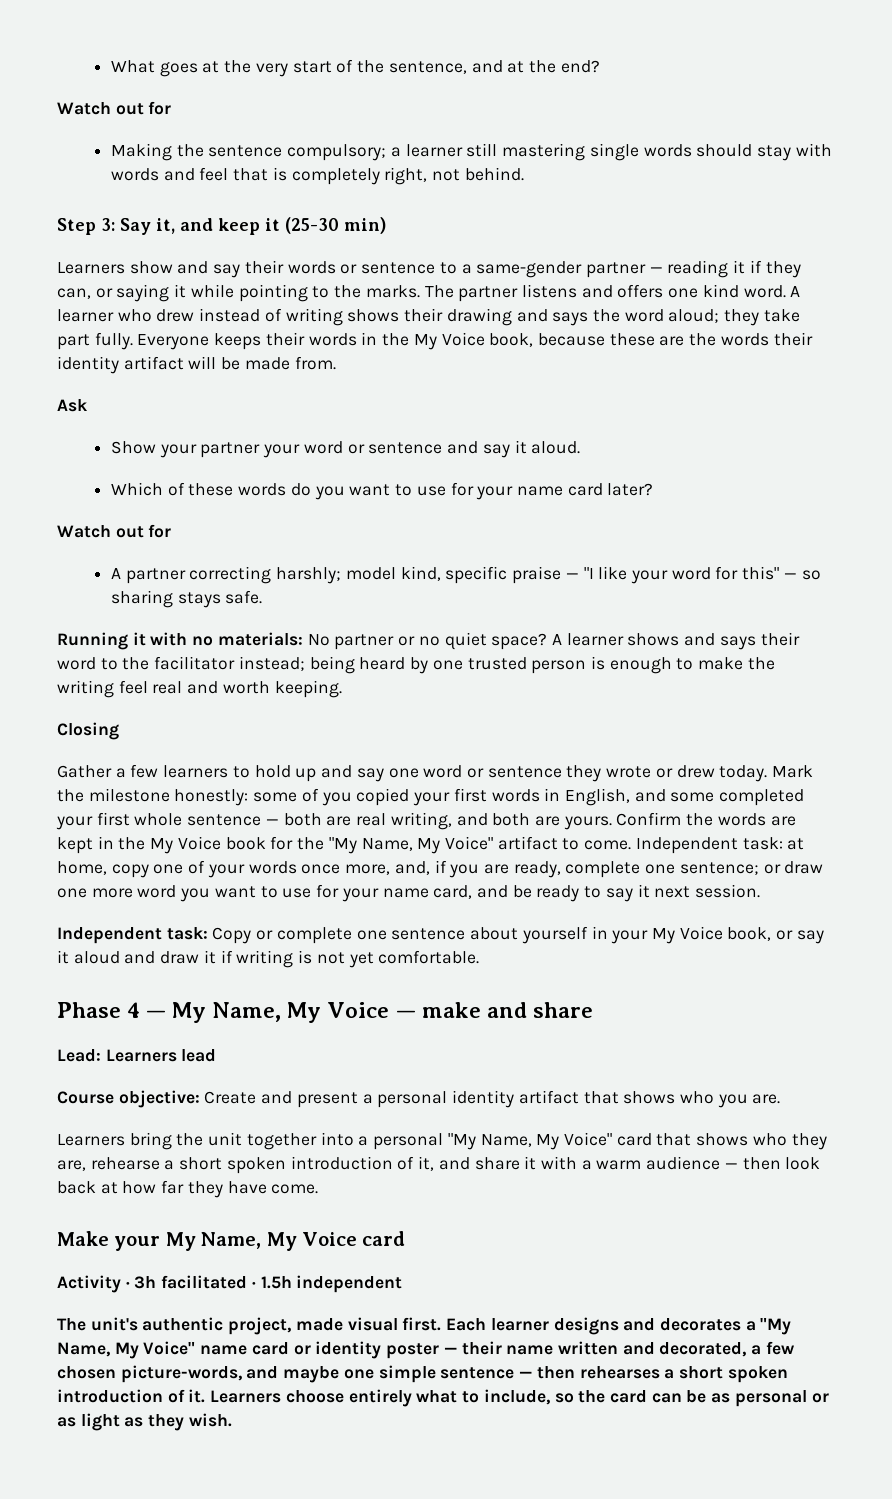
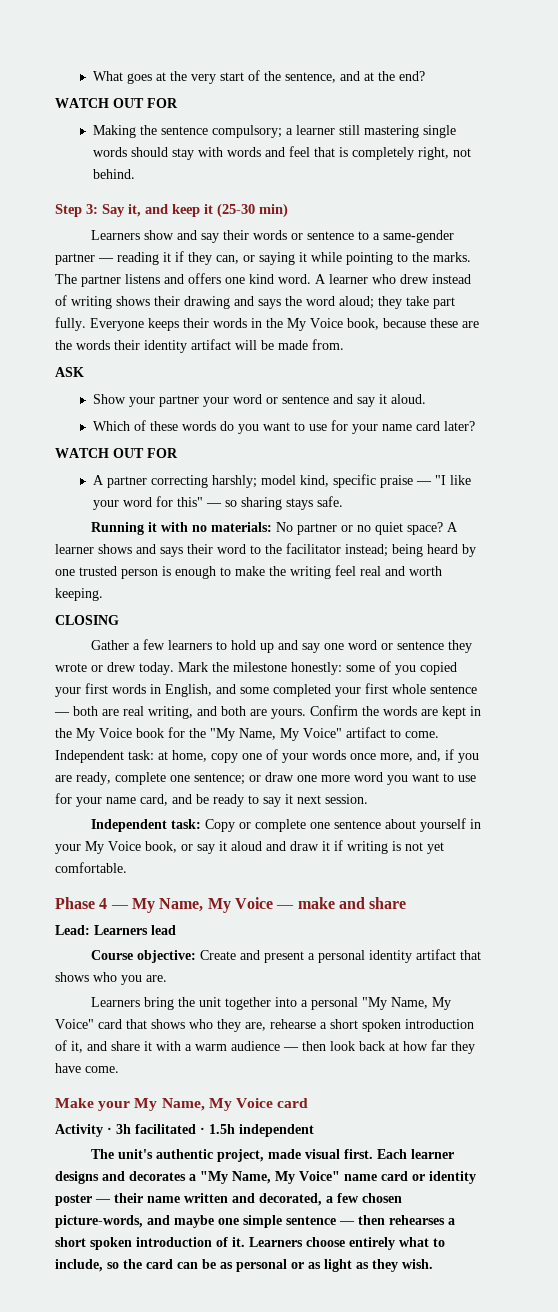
  What goes at the very start of the sentence, and at the end?
- Watch out for
+ WATCH OUT FOR
- Ask
+ ASK
  Which of these words do you want to use for your name card later?
- Watch out for
+ WATCH OUT FOR
- Closing
+ CLOSING

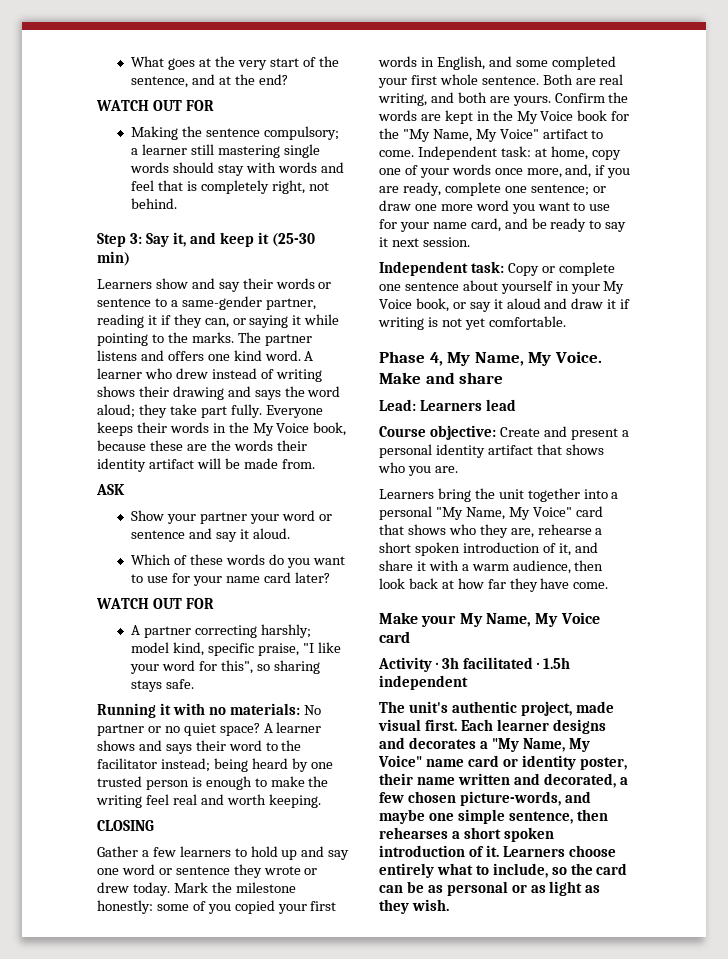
- Learners show and say their words or sentence to a same-gender partner — reading it if they can, or saying it while pointing to the marks.
+ Learners show and say their words or sentence to a same-gender partner, reading it if they can, or saying it while pointing to the marks.
- A partner correcting harshly; model kind, specific praise — "I like your word for this" — so sharing stays safe.
+ A partner correcting harshly; model kind, specific praise, "I like your word for this", so sharing stays safe.
- Mark the milestone honestly: some of you copied your first words in English, and some completed your first whole sentence — both are real writing, and both are yours.
+ Mark the milestone honestly: some of you copied your first words in English, and some completed your first whole sentence. Both are real writing, and both are yours.
- Phase 4 — My Name, My Voice — make and share
+ Phase 4, My Name, My Voice. Make and share
- Learners bring the unit together into a personal "My Name, My Voice" card that shows who they are, rehearse a short spoken introduction of it, and share it with a warm audience — then look back at how far they have come.
+ Learners bring the unit together into a personal "My Name, My Voice" card that shows who they are, rehearse a short spoken introduction of it, and share it with a warm audience, then look back at how far they have come.
- Each learner designs and decorates a "My Name, My Voice" name card or identity poster — their name written and decorated, a few chosen picture-words, and maybe one simple sentence — then rehearses a short spoken introduction of it.
+ Each learner designs and decorates a "My Name, My Voice" name card or identity poster, their name written and decorated, a few chosen picture-words, and maybe one simple sentence, then rehearses a short spoken introduction of it.

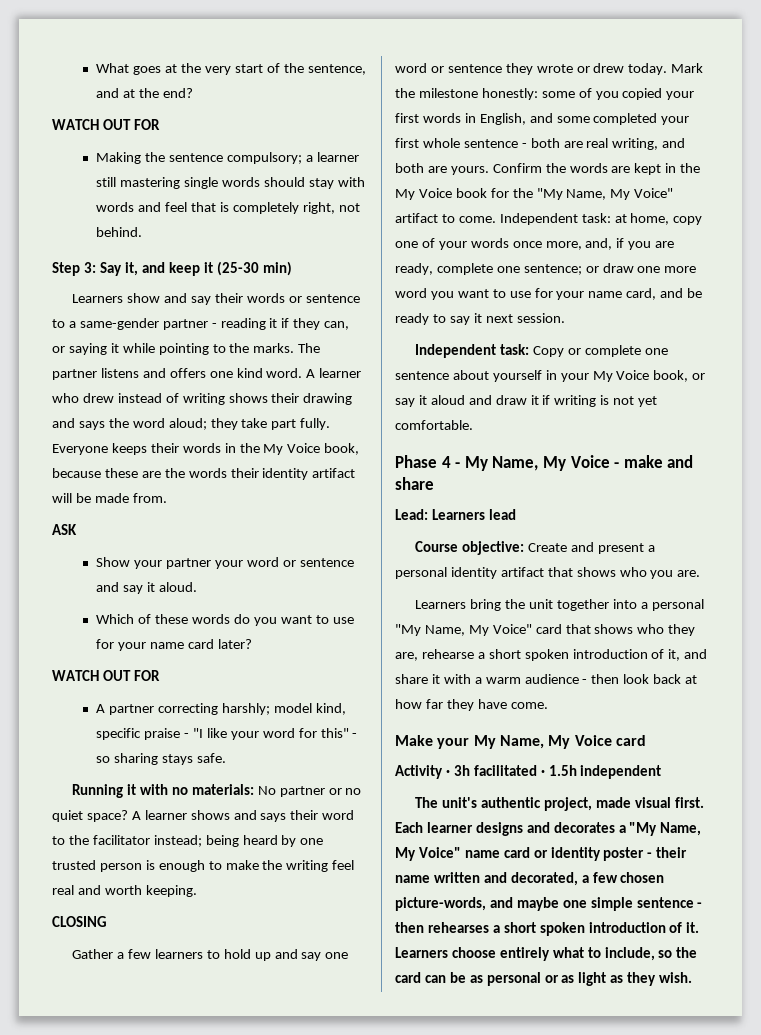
- Learners show and say their words or sentence to a same-gender partner, reading it if they can, or saying it while pointing to the marks.
+ Learners show and say their words or sentence to a same-gender partner - reading it if they can, or saying it while pointing to the marks.
- A partner correcting harshly; model kind, specific praise, "I like your word for this", so sharing stays safe.
+ A partner correcting harshly; model kind, specific praise - "I like your word for this" - so sharing stays safe.
- Mark the milestone honestly: some of you copied your first words in English, and some completed your first whole sentence. Both are real writing, and both are yours.
+ Mark the milestone honestly: some of you copied your first words in English, and some completed your first whole sentence - both are real writing, and both are yours.
- Phase 4, My Name, My Voice. Make and share
+ Phase 4 - My Name, My Voice - make and share
- Learners bring the unit together into a personal "My Name, My Voice" card that shows who they are, rehearse a short spoken introduction of it, and share it with a warm audience, then look back at how far they have come.
+ Learners bring the unit together into a personal "My Name, My Voice" card that shows who they are, rehearse a short spoken introduction of it, and share it with a warm audience - then look back at how far they have come.
- Each learner designs and decorates a "My Name, My Voice" name card or identity poster, their name written and decorated, a few chosen picture-words, and maybe one simple sentence, then rehearses a short spoken introduction of it.
+ Each learner designs and decorates a "My Name, My Voice" name card or identity poster - their name written and decorated, a few chosen picture-words, and maybe one simple sentence - then rehearses a short spoken introduction of it.

